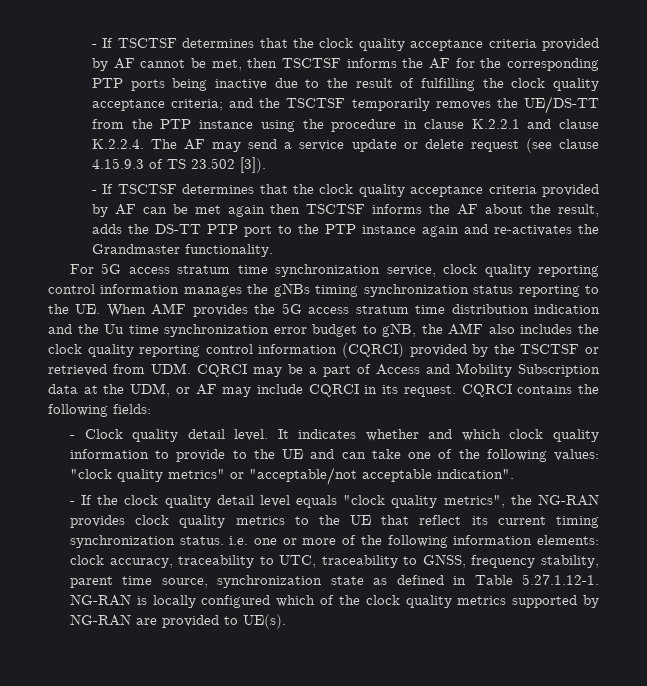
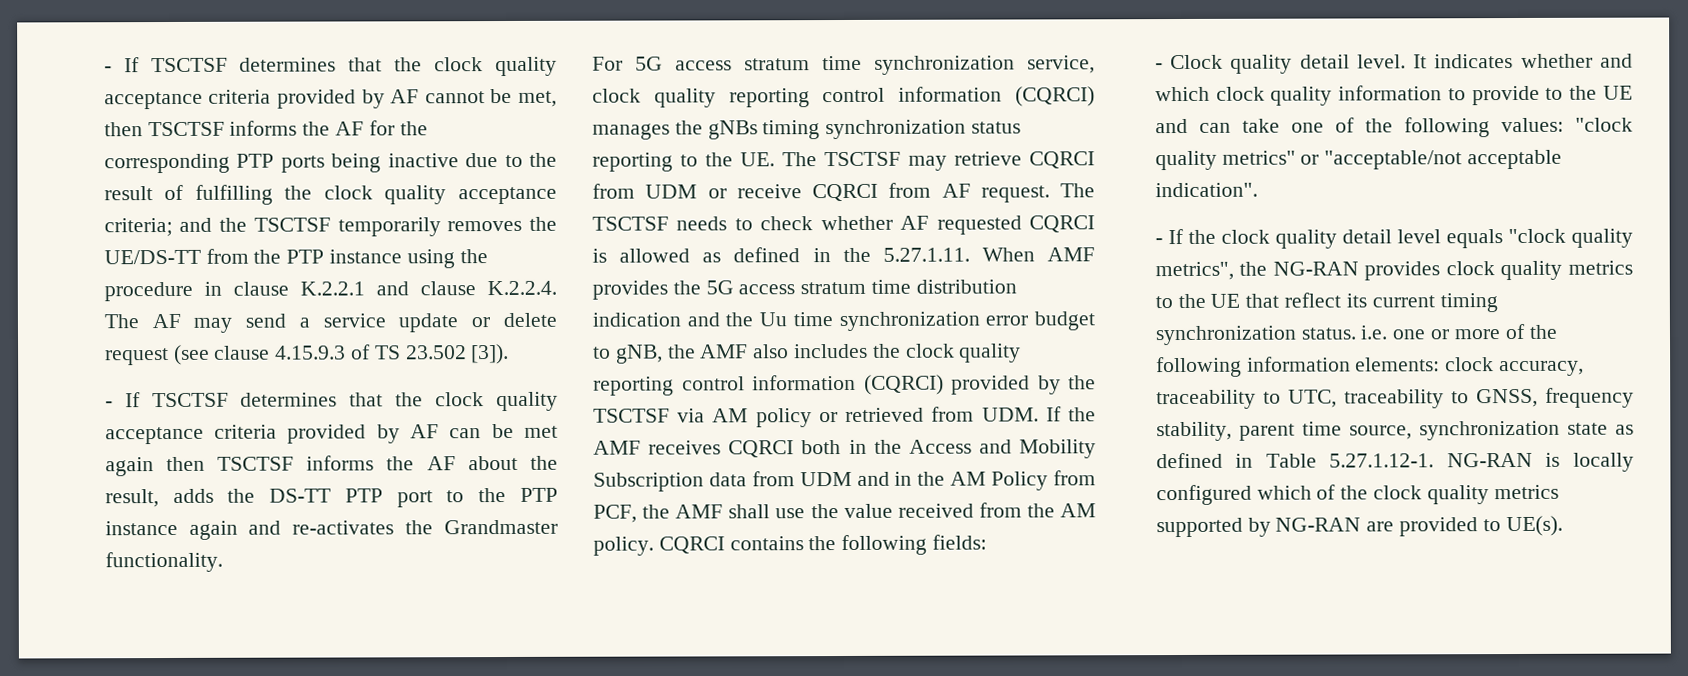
- For 5G access stratum time synchronization service, clock quality reporting control information manages the gNBs timing synchronization status reporting to the UE. When AMF provides the 5G access stratum time distribution indication and the Uu time synchronization error budget to gNB, the AMF also includes the clock quality reporting control information (CQRCI) provided by the TSCTSF or retrieved from UDM. CQRCI may be a part of Access and Mobility Subscription data at the UDM, or AF may include CQRCI in its request.
+ For 5G access stratum time synchronization service, clock quality reporting control information (CQRCI) manages the gNBs timing synchronization status reporting to the UE. The TSCTSF may retrieve CQRCI from UDM or receive CQRCI from AF request. The TSCTSF needs to check whether AF requested CQRCI is allowed as defined in the 5.27.1.11. When AMF provides the 5G access stratum time distribution indication and the Uu time synchronization error budget to gNB, the AMF also includes the clock quality reporting control information (CQRCI) provided by the TSCTSF via AM policy or retrieved from UDM. If the AMF receives CQRCI both in the Access and Mobility Subscription data from UDM and in the AM Policy from PCF, the AMF shall use the value received from the AM policy.

